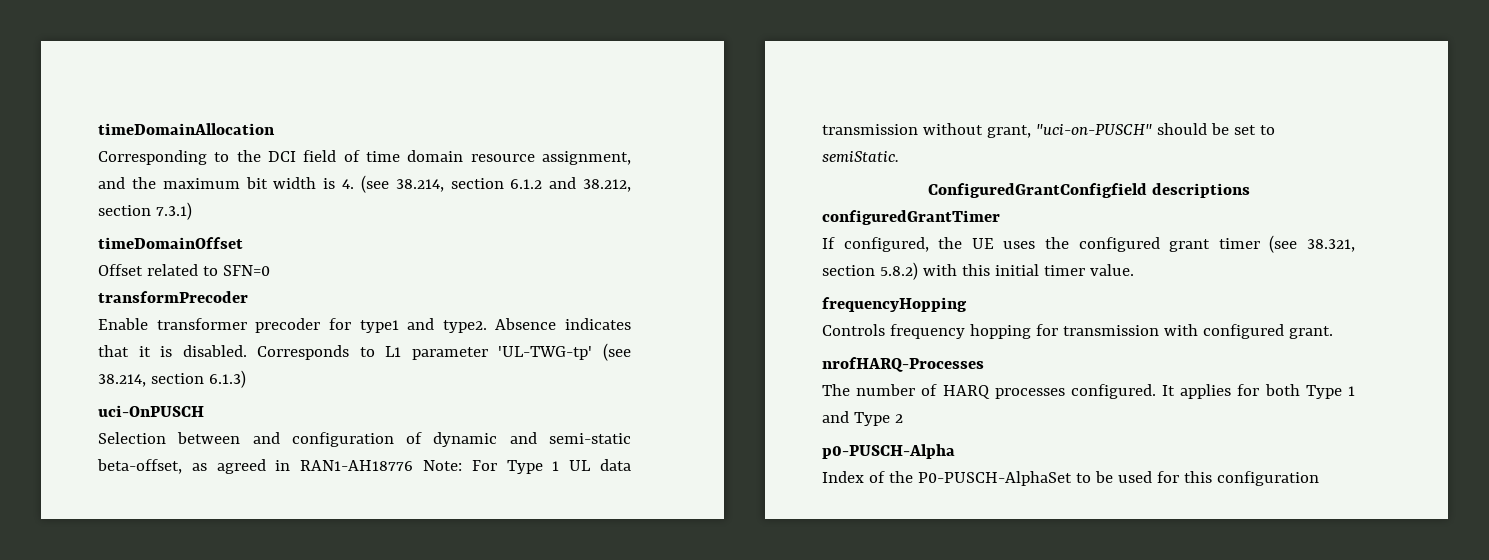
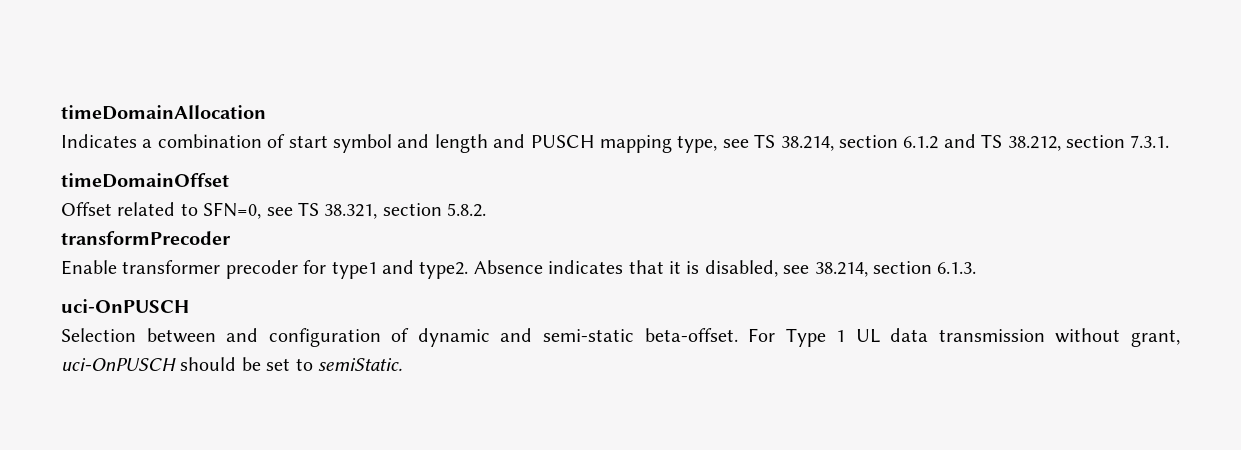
- Corresponding to the DCI field of time domain resource assignment, and the maximum bit width is 4. (see 38.214, section 6.1.2 and 38.212, section 7.3.1)
+ Indicates a combination of start symbol and length and PUSCH mapping type, see TS 38.214, section 6.1.2 and TS 38.212, section 7.3.1.
- Offset related to SFN=0
+ Offset related to SFN=0, see TS 38.321, section 5.8.2.
- Absence indicates that it is disabled. Corresponds to L1 parameter 'UL-TWG-tp' (see 38.214, section 6.1.3)
+ Absence indicates that it is disabled, see 38.214, section 6.1.3.
- Selection between and configuration of dynamic and semi-static beta-offset, as agreed in RAN1-AH18776 Note: For Type 1 UL data transmission without grant, "uci-on-PUSCH" should be set to semiStatic.
+ Selection between and configuration of dynamic and semi-static beta-offset. For Type 1 UL data transmission without grant, uci-OnPUSCH should be set to semiStatic.
- ConfiguredGrantConfigfield descriptions
- configuredGrantTimer
- If configured, the UE uses the configured grant timer (see 38.321, section 5.8.2) with this initial timer value.
- frequencyHopping
- Controls frequency hopping for transmission with configured grant.
- nrofHARQ-Processes
- The number of HARQ processes configured. It applies for both Type 1 and Type 2
- p0-PUSCH-Alpha
- Index of the P0-PUSCH-AlphaSet to be used for this configuration

